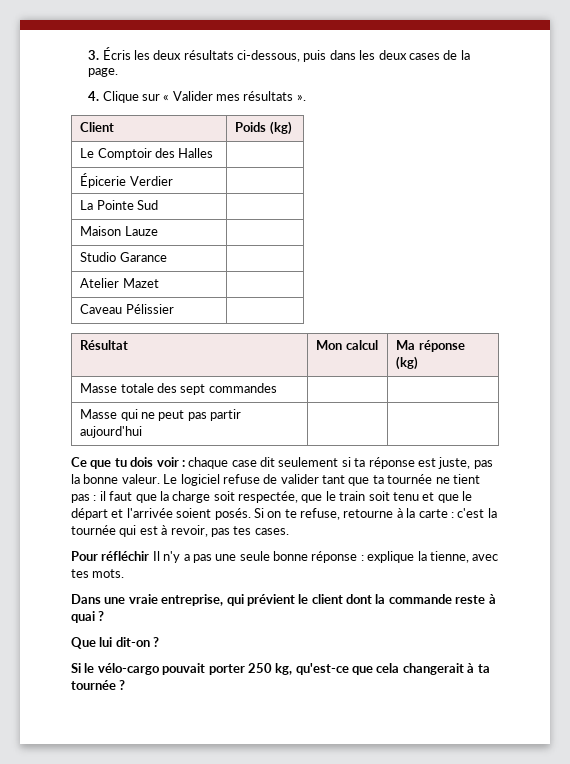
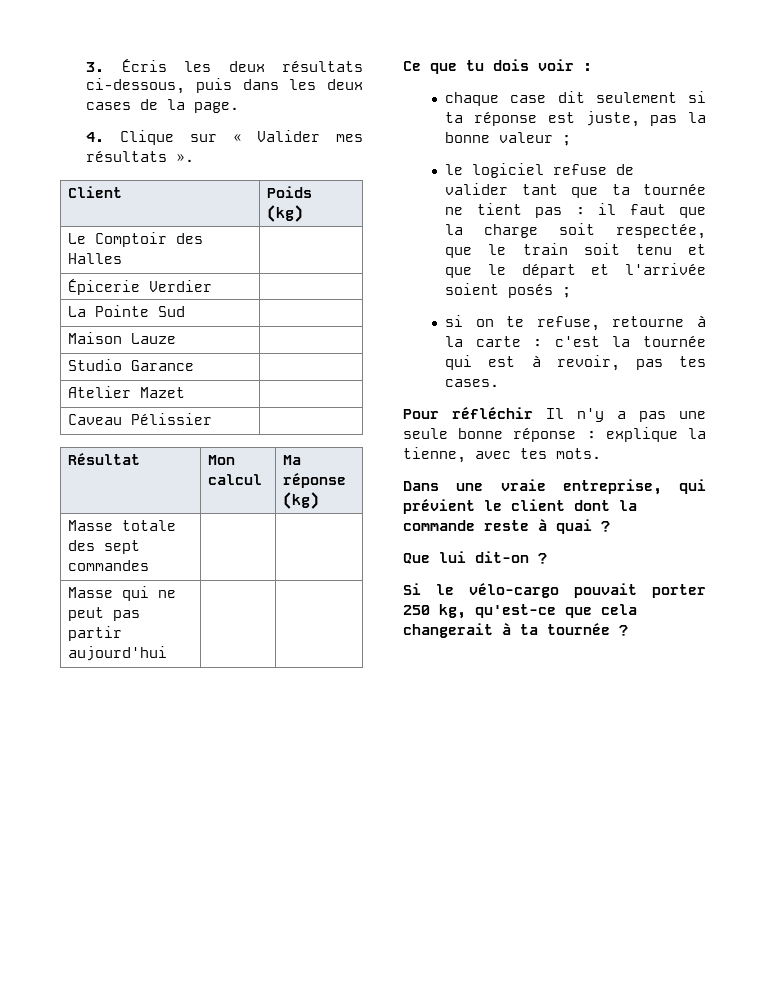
- Ce que tu dois voir : chaque case dit seulement si ta réponse est juste, pas la bonne valeur. Le logiciel refuse de valider tant que ta tournée ne tient pas :
+ Ce que tu dois voir :
+ chaque case dit seulement si ta réponse est juste, pas la bonne valeur ;
+ le logiciel refuse de valider tant que ta tournée ne tient pas :
- il faut que la charge soit respectée, que le train soit tenu et que le départ et l'arrivée soient posés. Si on te refuse, retourne à la carte :
+ il faut que la charge soit respectée, que le train soit tenu et que le départ et l'arrivée soient posés ;
+ si on te refuse, retourne à la carte :

